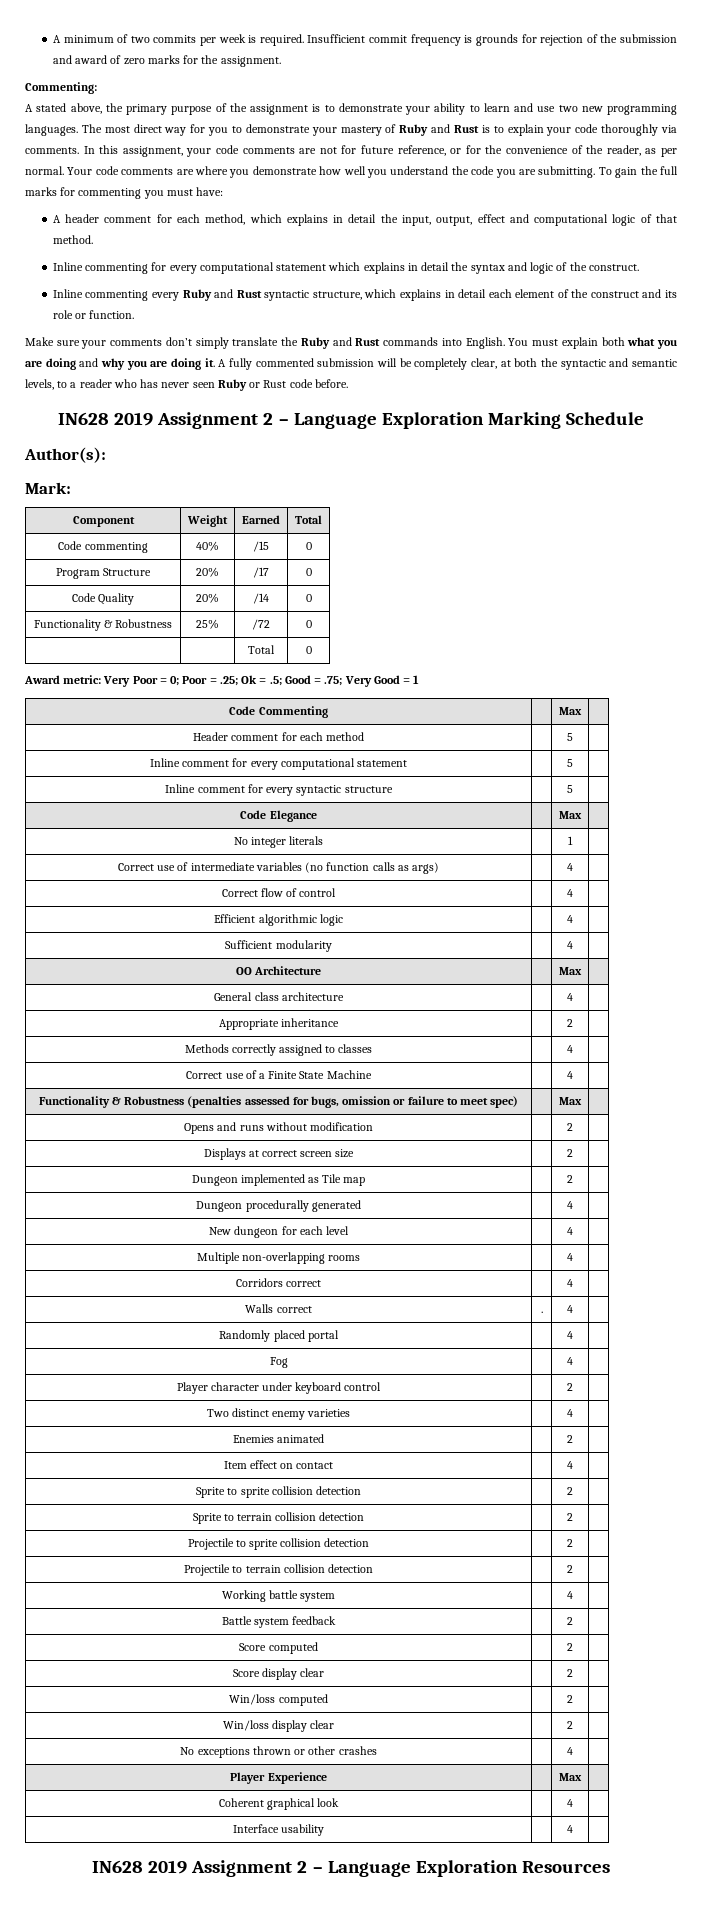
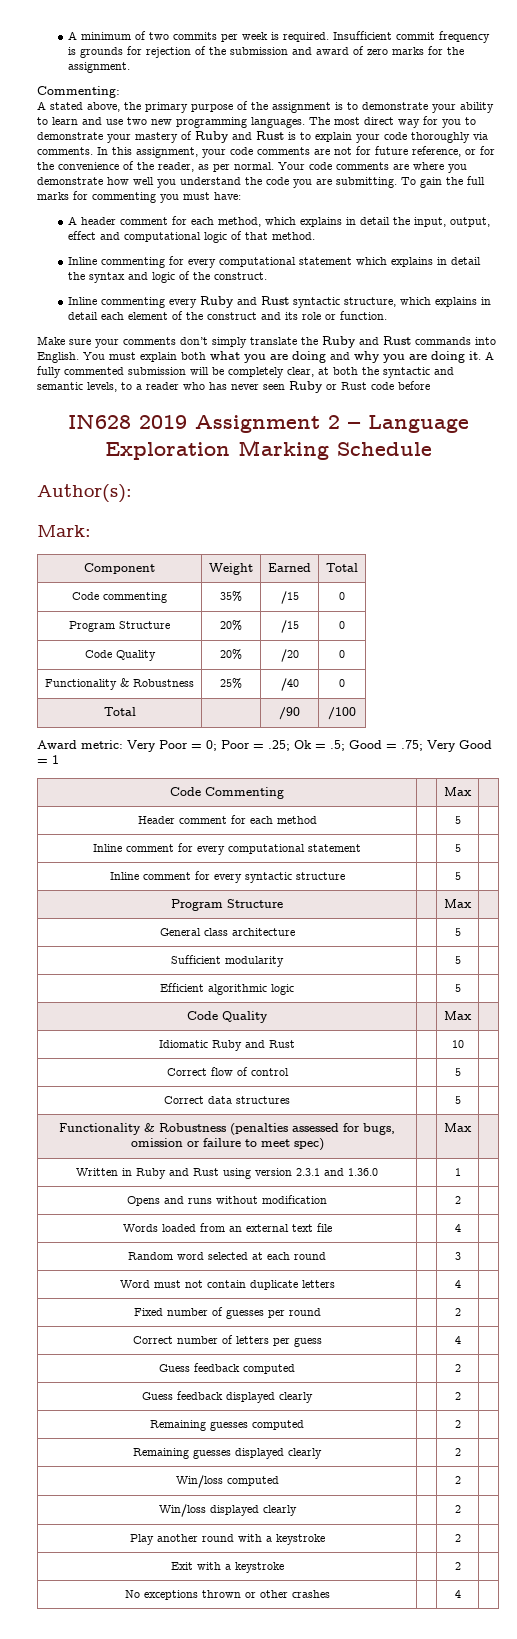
- A fully commented submission will be completely clear, at both the syntactic and semantic levels, to a reader who has never seen Ruby or Rust code before.
+ A fully commented submission will be completely clear, at both the syntactic and semantic levels, to a reader who has never seen Ruby or Rust code before
- Code commenting | 40% | /15 | 0
+ Code commenting | 35% | /15 | 0
- Program Structure | 20% | /17 | 0
+ Program Structure | 20% | /15 | 0
- Code Quality | 20% | /14 | 0
+ Code Quality | 20% | /20 | 0
- Functionality & Robustness | 25% | /72 | 0
- | | Total | 0
+ Functionality & Robustness | 25% | /40 | 0
+ Total | | /90 | /100
- Code Elegance | | Max |
- No integer literals | | 1 |
- Correct use of intermediate variables (no function calls as args) | | 4 |
- Correct flow of control | | 4 |
- Efficient algorithmic logic | | 4 |
- Sufficient modularity | | 4 |
- OO Architecture | | Max |
- General class architecture | | 4 |
- Appropriate inheritance | | 2 |
- Methods correctly assigned to classes | | 4 |
- Correct use of a Finite State Machine | | 4 |
+ Program Structure | | Max |
+ General class architecture | | 5 |
+ Sufficient modularity | | 5 |
+ Efficient algorithmic logic | | 5 |
+ Code Quality | | Max |
+ Idiomatic Ruby and Rust | | 10 |
+ Correct flow of control | | 5 |
+ Correct data structures | | 5 |
+ Written in Ruby and Rust using version 2.3.1 and 1.36.0 | | 1 |
- Displays at correct screen size | | 2 |
- Dungeon implemented as Tile map | | 2 |
- Dungeon procedurally generated | | 4 |
- New dungeon for each level | | 4 |
- Multiple non-overlapping rooms | | 4 |
- Corridors correct | | 4 |
- Walls correct | . | 4 |
- Randomly placed portal | | 4 |
- Fog | | 4 |
- Player character under keyboard control | | 2 |
- Two distinct enemy varieties | | 4 |
- Enemies animated | | 2 |
- Item effect on contact | | 4 |
- Sprite to sprite collision detection | | 2 |
- Sprite to terrain collision detection | | 2 |
- Projectile to sprite collision detection | | 2 |
- Projectile to terrain collision detection | | 2 |
- Working battle system | | 4 |
- Battle system feedback | | 2 |
- Score computed | | 2 |
- Score display clear | | 2 |
+ Words loaded from an external text file | | 4 |
+ Random word selected at each round | | 3 |
+ Word must not contain duplicate letters | | 4 |
+ Fixed number of guesses per round | | 2 |
+ Correct number of letters per guess | | 4 |
+ Guess feedback computed | | 2 |
+ Guess feedback displayed clearly | | 2 |
+ Remaining guesses computed | | 2 |
+ Remaining guesses displayed clearly | | 2 |
- Win/loss display clear | | 2 |
+ Win/loss displayed clearly | | 2 |
+ Play another round with a keystroke | | 2 |
+ Exit with a keystroke | | 2 |
- Player Experience | | Max |
- Coherent graphical look | | 4 |
- Interface usability | | 4 |
- IN628 2019 Assignment 2 – Language Exploration Resources

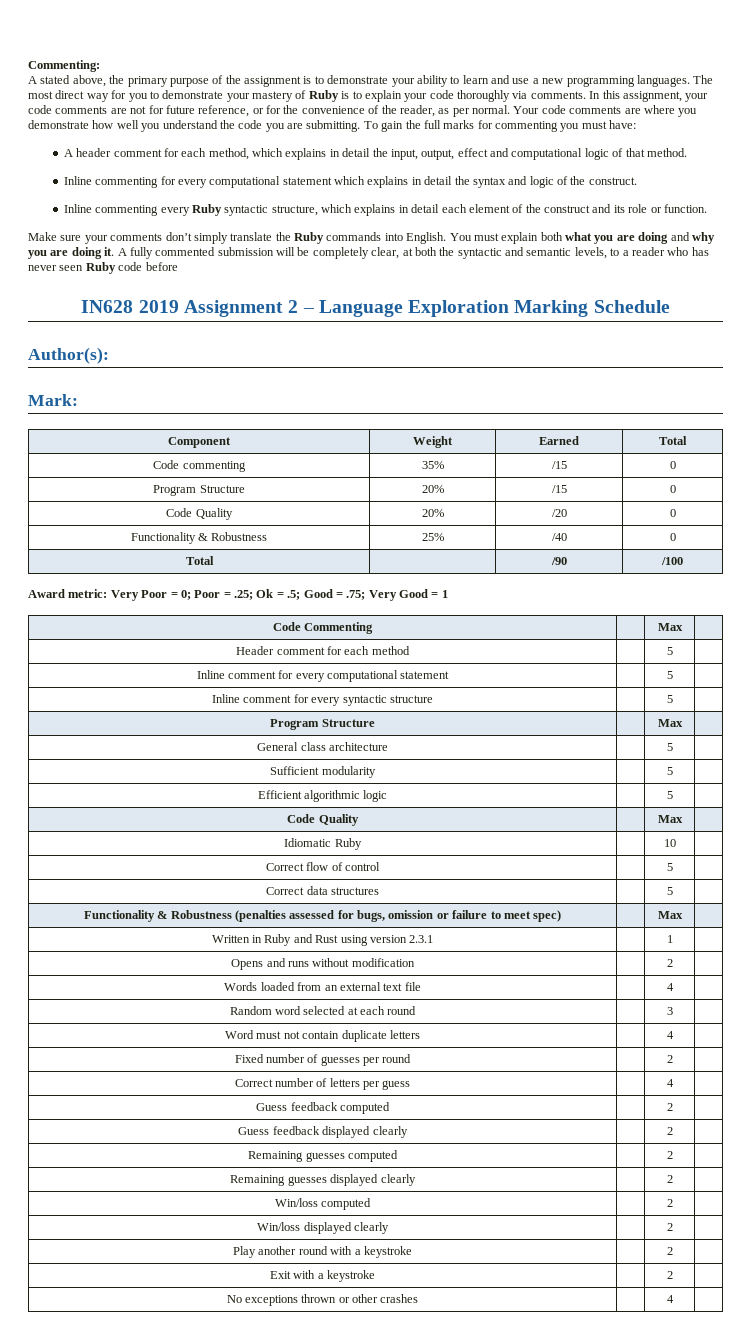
- A minimum of two commits per week is required. Insufficient commit frequency is grounds for rejection of the submission and award of zero marks for the assignment.
- A stated above, the primary purpose of the assignment is to demonstrate your ability to learn and use two new programming languages.
+ A stated above, the primary purpose of the assignment is to demonstrate your ability to learn and use a new programming languages.
- The most direct way for you to demonstrate your mastery of Ruby and Rust is to explain your code thoroughly via comments.
+ The most direct way for you to demonstrate your mastery of Ruby is to explain your code thoroughly via comments.
- Inline commenting every Ruby and Rust syntactic structure, which explains in detail each element of the construct and its role or function.
+ Inline commenting every Ruby syntactic structure, which explains in detail each element of the construct and its role or function.
- Make sure your comments don’t simply translate the Ruby and Rust commands into English.
+ Make sure your comments don’t simply translate the Ruby commands into English.
- A fully commented submission will be completely clear, at both the syntactic and semantic levels, to a reader who has never seen Ruby or Rust code before
+ A fully commented submission will be completely clear, at both the syntactic and semantic levels, to a reader who has never seen Ruby code before
- Idiomatic Ruby and Rust | | 10 |
+ Idiomatic Ruby | | 10 |
- Written in Ruby and Rust using version 2.3.1 and 1.36.0 | | 1 |
+ Written in Ruby and Rust using version 2.3.1 | | 1 |

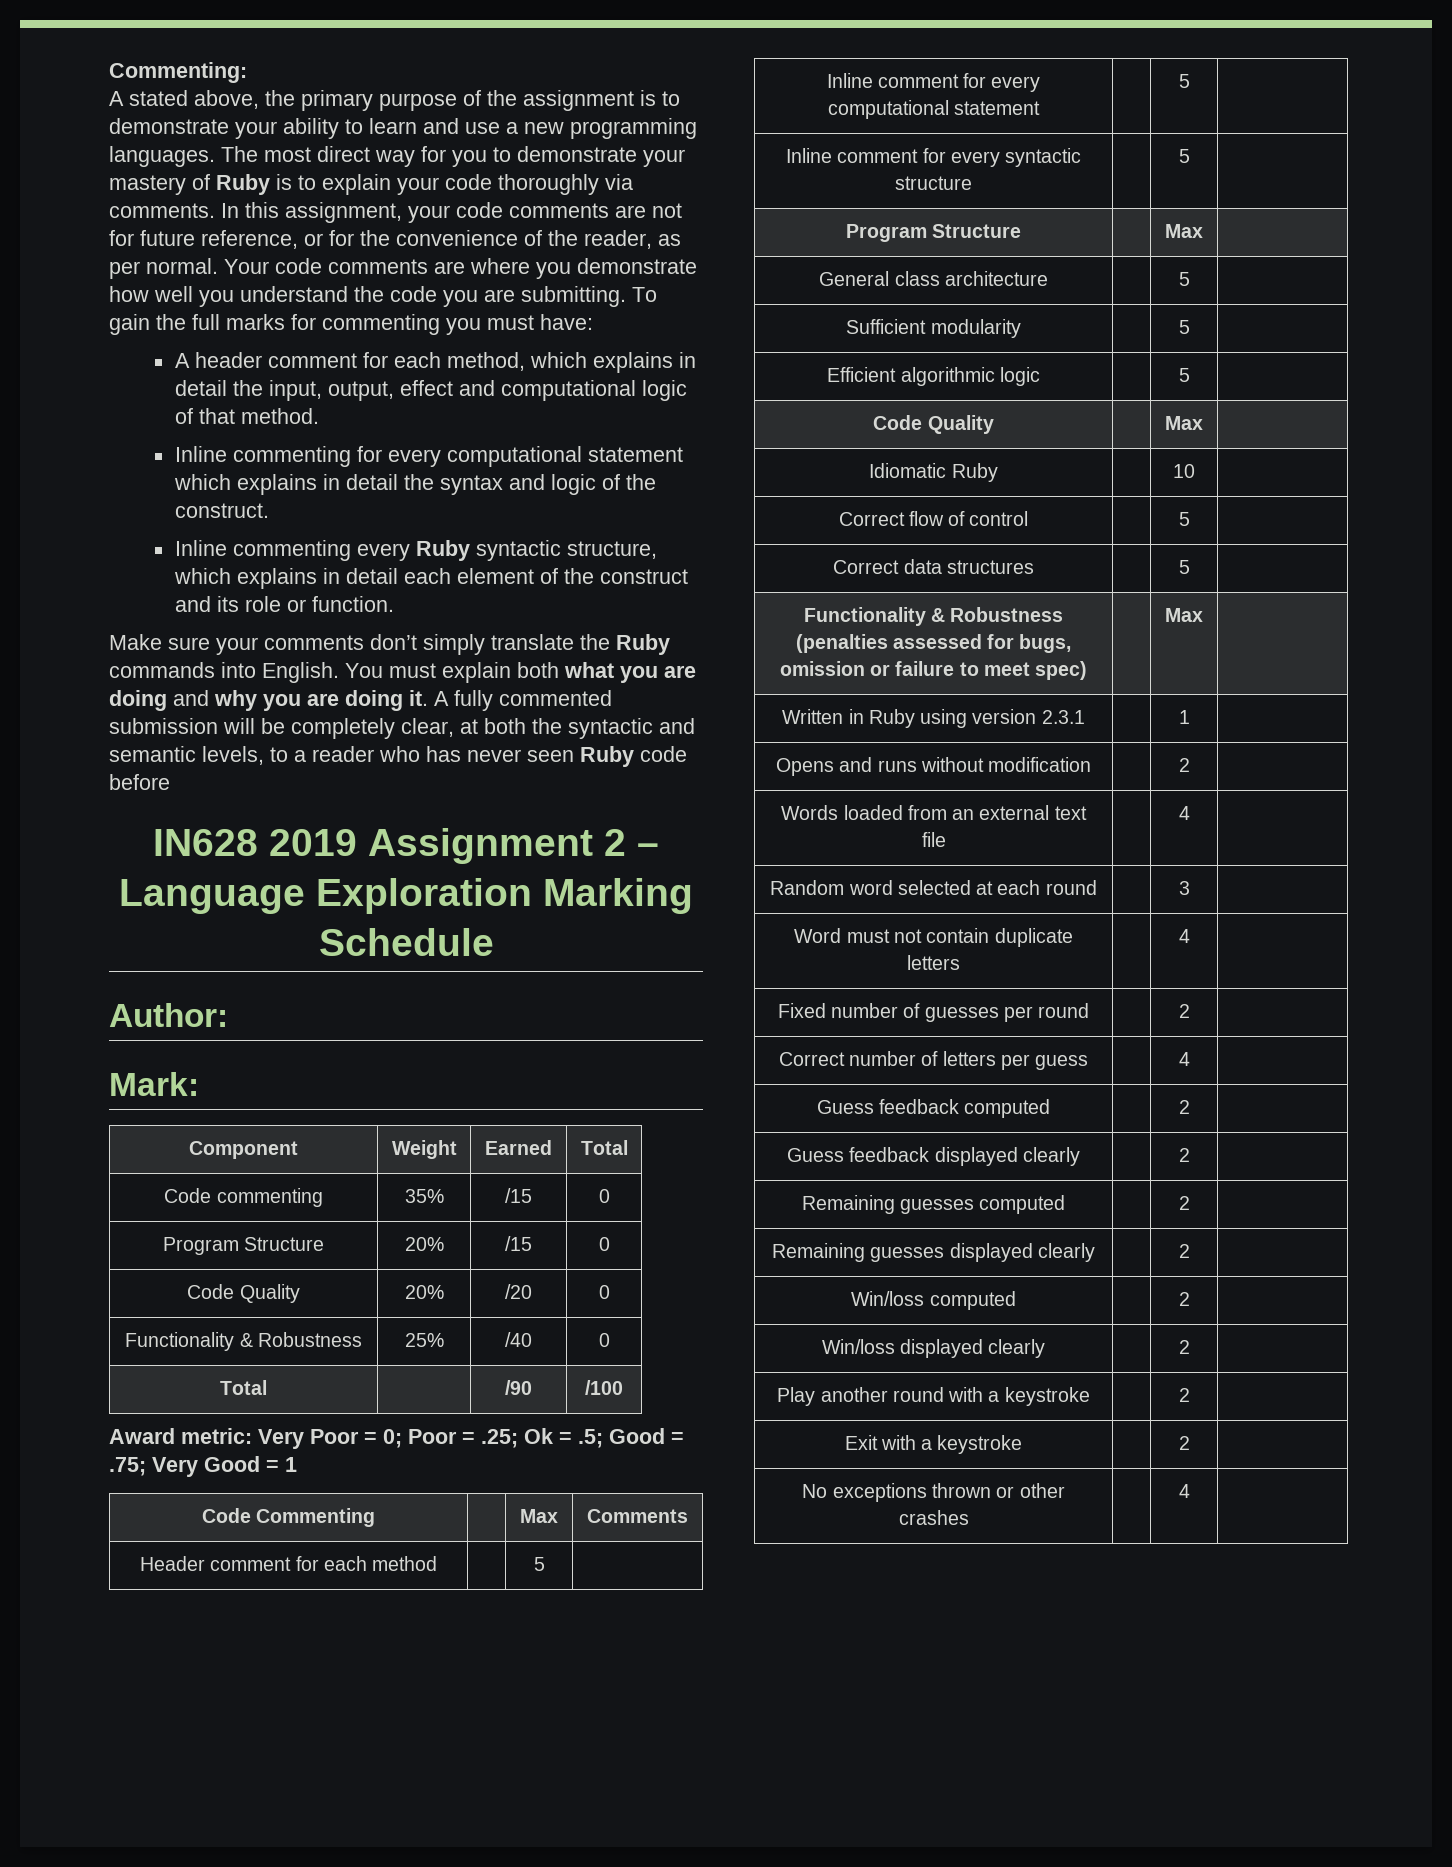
- Author(s):
+ Author:
- Code Commenting | | Max |
+ Code Commenting | | Max | Comments
- Written in Ruby and Rust using version 2.3.1 | | 1 |
+ Written in Ruby using version 2.3.1 | | 1 |

